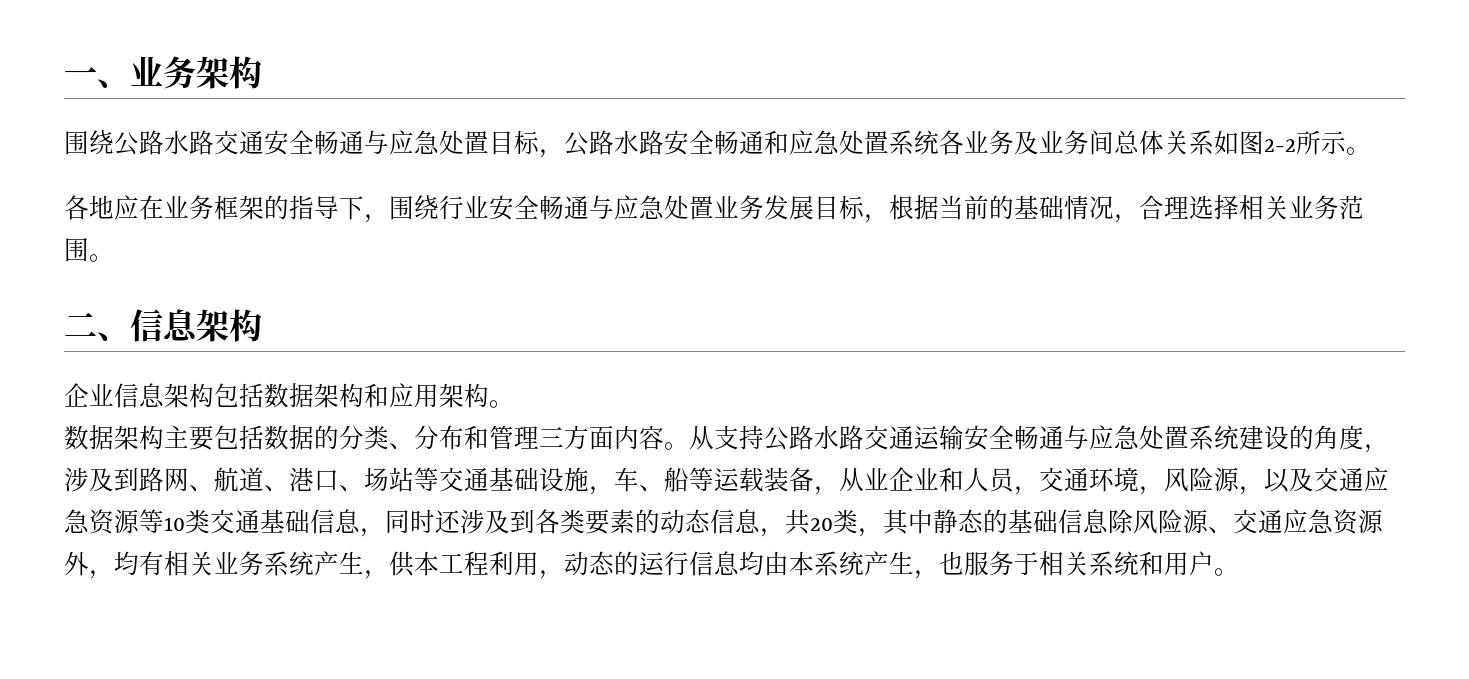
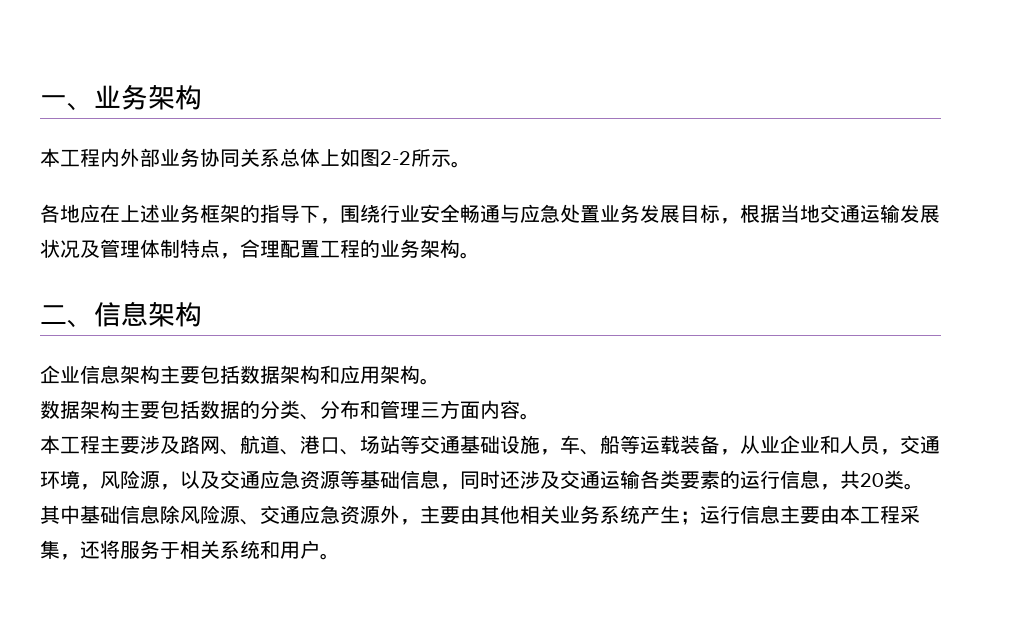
- 围绕公路水路交通安全畅通与应急处置目标，公路水路安全畅通和应急处置系统各业务及业务间总体关系如图2-2所示。
+ 本工程内外部业务协同关系总体上如图2-2所示。
- 各地应在业务框架的指导下，围绕行业安全畅通与应急处置业务发展目标，根据当前的基础情况，合理选择相关业务范围。
+ 各地应在上述业务框架的指导下，围绕行业安全畅通与应急处置业务发展目标，根据当地交通运输发展状况及管理体制特点，合理配置工程的业务架构。
- 企业信息架构包括数据架构和应用架构。
+ 企业信息架构主要包括数据架构和应用架构。
- 数据架构主要包括数据的分类、分布和管理三方面内容。从支持公路水路交通运输安全畅通与应急处置系统建设的角度，涉及到路网、航道、港口、场站等交通基础设施，车、船等运载装备，从业企业和人员，交通环境，风险源，以及交通应急资源等10类交通基础信息，同时还涉及到各类要素的动态信息，共20类，其中静态的基础信息除风险源、交通应急资源外，均有相关业务系统产生，供本工程利用，动态的运行信息均由本系统产生，也服务于相关系统和用户。
+ 数据架构主要包括数据的分类、分布和管理三方面内容。
+ 本工程主要涉及路网、航道、港口、场站等交通基础设施，车、船等运载装备，从业企业和人员，交通环境，风险源，以及交通应急资源等基础信息，同时还涉及交通运输各类要素的运行信息，共20类。其中基础信息除风险源、交通应急资源外，主要由其他相关业务系统产生；运行信息主要由本工程采集，还将服务于相关系统和用户。

